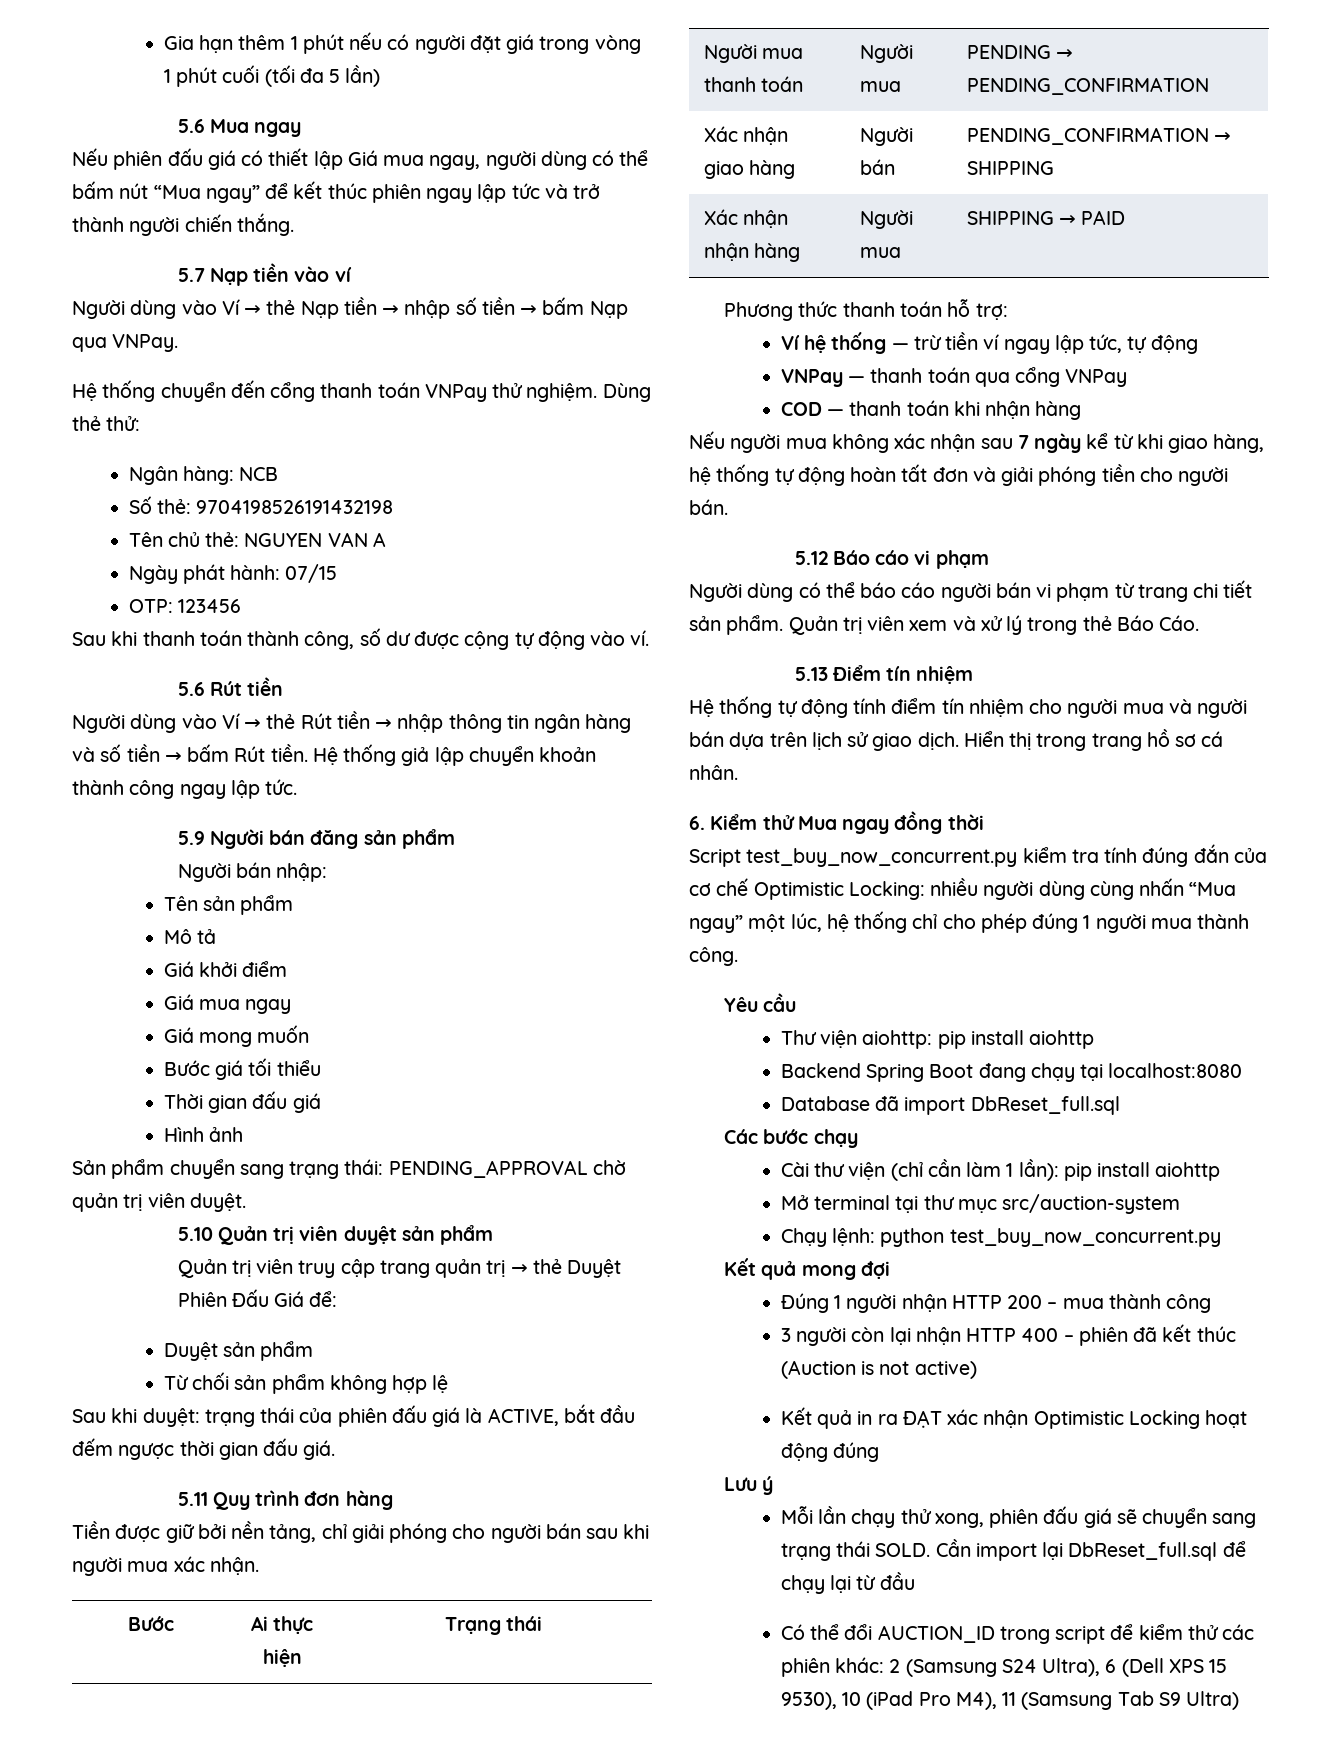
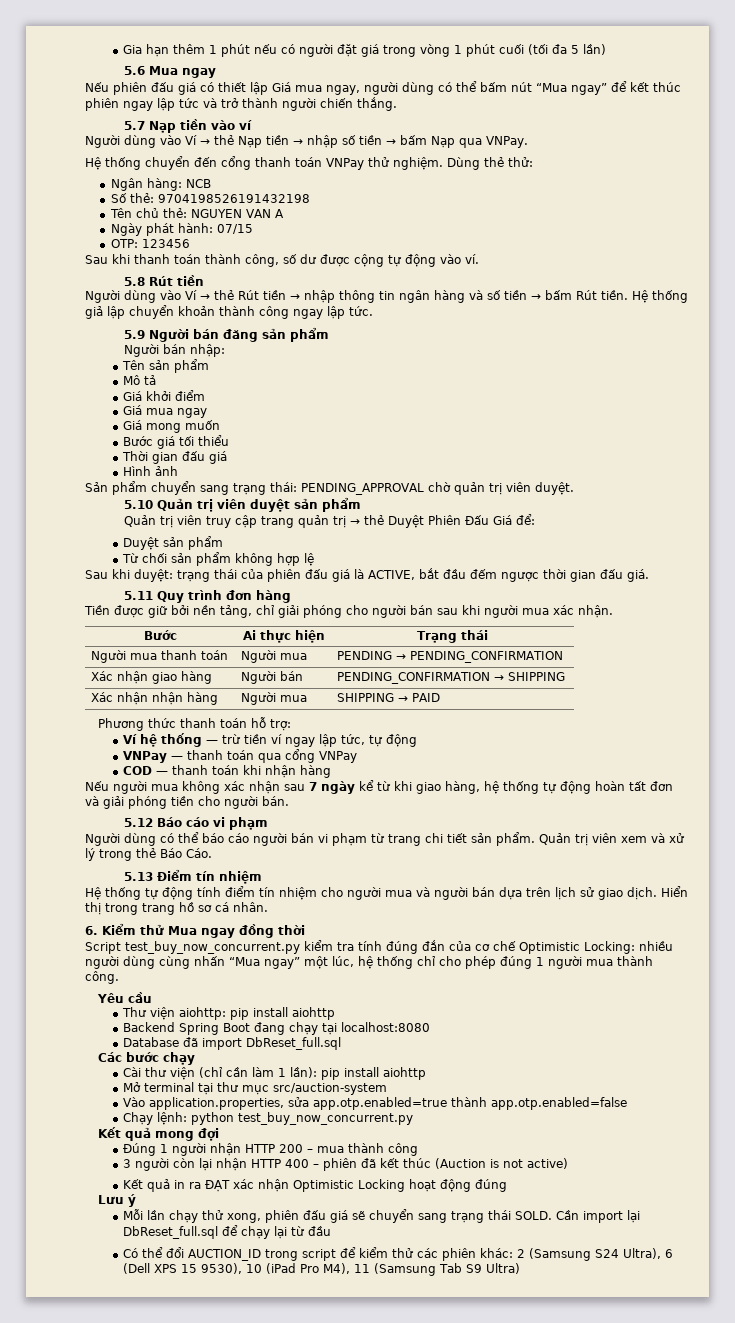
- 5.6 Rút tiền
+ 5.8 Rút tiền
+ Vào application.properties, sửa app.otp.enabled=true thành app.otp.enabled=false

